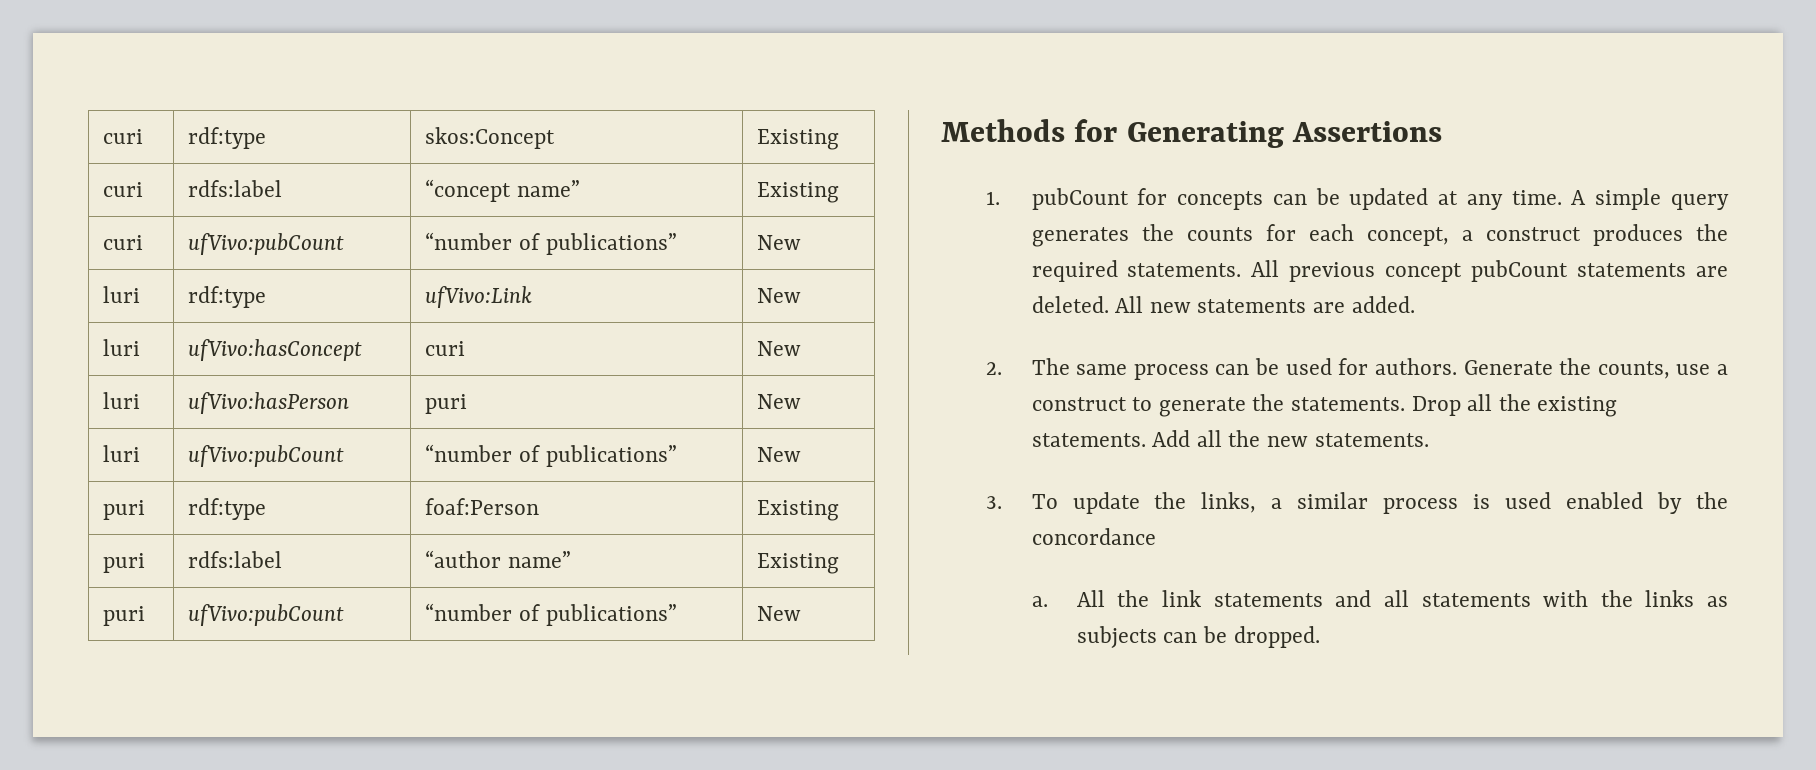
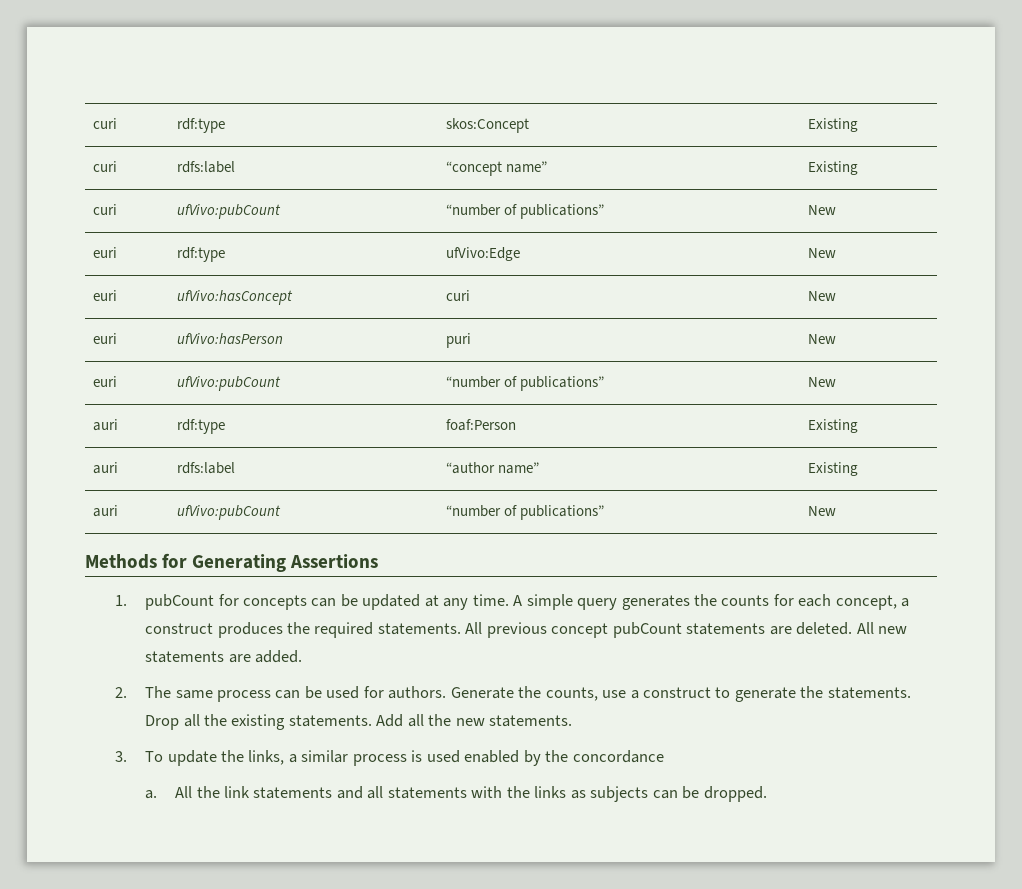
- luri | rdf:type | ufVivo:Link | New
- luri | ufVivo:hasConcept | curi | New
+ euri | rdf:type | ufVivo:Edge | New
+ euri | ufVivo:hasConcept | curi | New
- luri | ufVivo:hasPerson | puri | New
+ euri | ufVivo:hasPerson | puri | New
- luri | ufVivo:pubCount | “number of publications” | New
- puri | rdf:type | foaf:Person | Existing
+ euri | ufVivo:pubCount | “number of publications” | New
+ auri | rdf:type | foaf:Person | Existing
- puri | rdfs:label | “author name” | Existing
+ auri | rdfs:label | “author name” | Existing
- puri | ufVivo:pubCount | “number of publications” | New
+ auri | ufVivo:pubCount | “number of publications” | New

